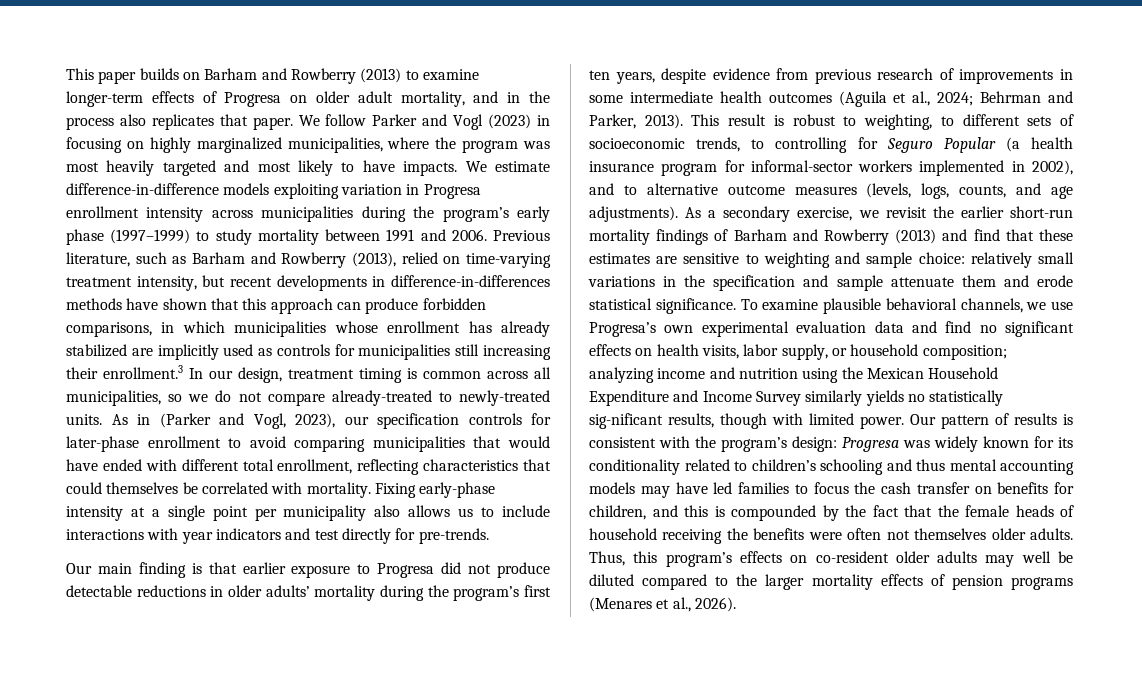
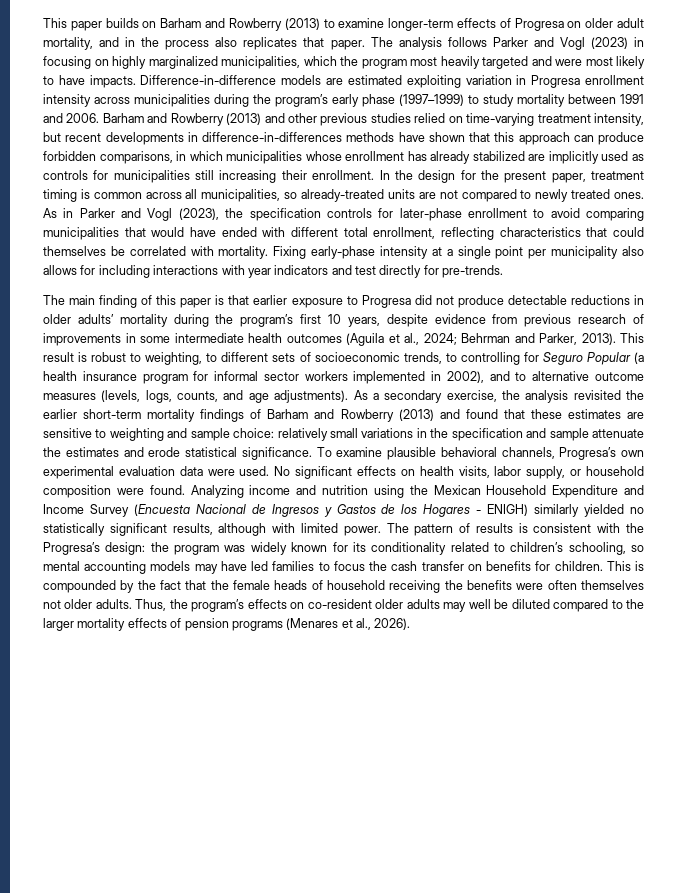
- We follow Parker and Vogl (2023) in focusing on highly marginalized municipalities, where the program was most heavily targeted and most likely to have impacts.
+ The analysis follows Parker and Vogl (2023) in focusing on highly marginalized municipalities, which the program most heavily targeted and were most likely to have impacts.
- We estimate difference-in-difference models exploiting variation in Progresa enrollment intensity across municipalities during the program’s early phase (1997–1999) to study mortality between 1991 and 2006.
+ Difference-in-difference models are estimated exploiting variation in Progresa enrollment intensity across municipalities during the program’s early phase (1997–1999) to study mortality between 1991 and 2006.
- Previous literature, such as Barham and Rowberry (2013), relied on time-varying treatment intensity, but recent developments in difference-in-differences methods have shown that this approach can produce forbidden comparisons, in which municipalities whose enrollment has already stabilized are implicitly used as controls for municipalities still increasing their enrollment.3 In our design, treatment timing is common across all municipalities, so we do not compare already-treated to newly-treated units. As in (Parker and Vogl, 2023), our specification controls for later-phase enrollment to avoid comparing municipalities that would have ended with different total enrollment, reflecting characteristics that could themselves be correlated with mortality.
+ Barham and Rowberry (2013) and other previous studies relied on time-varying treatment intensity, but recent developments in difference-in-differences methods have shown that this approach can produce forbidden comparisons, in which municipalities whose enrollment has already stabilized are implicitly used as controls for municipalities still increasing their enrollment. In the design for the present paper, treatment timing is common across all municipalities, so already-treated units are not compared to newly treated ones. As in Parker and Vogl (2023), the specification controls for later-phase enrollment to avoid comparing municipalities that would have ended with different total enrollment, reflecting characteristics that could themselves be correlated with mortality.
- Fixing early-phase intensity at a single point per municipality also allows us to include interactions with year indicators and test directly for pre-trends.
+ Fixing early-phase intensity at a single point per municipality also allows for including interactions with year indicators and test directly for pre-trends.
- Our main finding is that earlier exposure to Progresa did not produce detectable reductions in older adults’ mortality during the program’s first ten years, despite evidence from previous research of improvements in some intermediate health outcomes (Aguila et al., 2024; Behrman and Parker, 2013).
+ The main finding of this paper is that earlier exposure to Progresa did not produce detectable reductions in older adults’ mortality during the program’s first 10 years, despite evidence from previous research of improvements in some intermediate health outcomes (Aguila et al., 2024; Behrman and Parker, 2013).
- This result is robust to weighting, to different sets of socioeconomic trends, to controlling for Seguro Popular (a health insurance program for informal-sector workers implemented in 2002), and to alternative outcome measures (levels, logs, counts, and age adjustments).
+ This result is robust to weighting, to different sets of socioeconomic trends, to controlling for Seguro Popular (a health insurance program for informal sector workers implemented in 2002), and to alternative outcome measures (levels, logs, counts, and age adjustments).
- As a secondary exercise, we revisit the earlier short-run mortality findings of Barham and Rowberry (2013) and find that these estimates are sensitive to weighting and sample choice: relatively small variations in the specification and sample attenuate them and erode statistical significance.
+ As a secondary exercise, the analysis revisited the earlier short-term mortality findings of Barham and Rowberry (2013) and found that these estimates are sensitive to weighting and sample choice: relatively small variations in the specification and sample attenuate the estimates and erode statistical significance.
- To examine plausible behavioral channels, we use Progresa’s own experimental evaluation data and find no significant effects on health visits, labor supply, or household composition; analyzing income and nutrition using the Mexican Household Expenditure and Income Survey similarly yields no statistically sig-nificant results, though with limited power.
+ To examine plausible behavioral channels, Progresa’s own experimental evaluation data were used. No significant effects on health visits, labor supply, or household composition were found. Analyzing income and nutrition using the Mexican Household Expenditure and Income Survey (Encuesta Nacional de Ingresos y Gastos de los Hogares - ENIGH) similarly yielded no statistically significant results, although with limited power.
- Our pattern of results is consistent with the program’s design: Progresa was widely known for its conditionality related to children’s schooling and thus mental accounting models may have led families to focus the cash transfer on benefits for children, and this is compounded by the fact that the female heads of household receiving the benefits were often not themselves older adults.
+ The pattern of results is consistent with the Progresa’s design: the program was widely known for its conditionality related to children’s schooling, so mental accounting models may have led families to focus the cash transfer on benefits for children. This is compounded by the fact that the female heads of household receiving the benefits were often themselves not older adults.
- Thus, this program’s effects on co-resident older adults may well be diluted compared to the larger mortality effects of pension programs (Menares et al., 2026).
+ Thus, the program’s effects on co-resident older adults may well be diluted compared to the larger mortality effects of pension programs (Menares et al., 2026).

